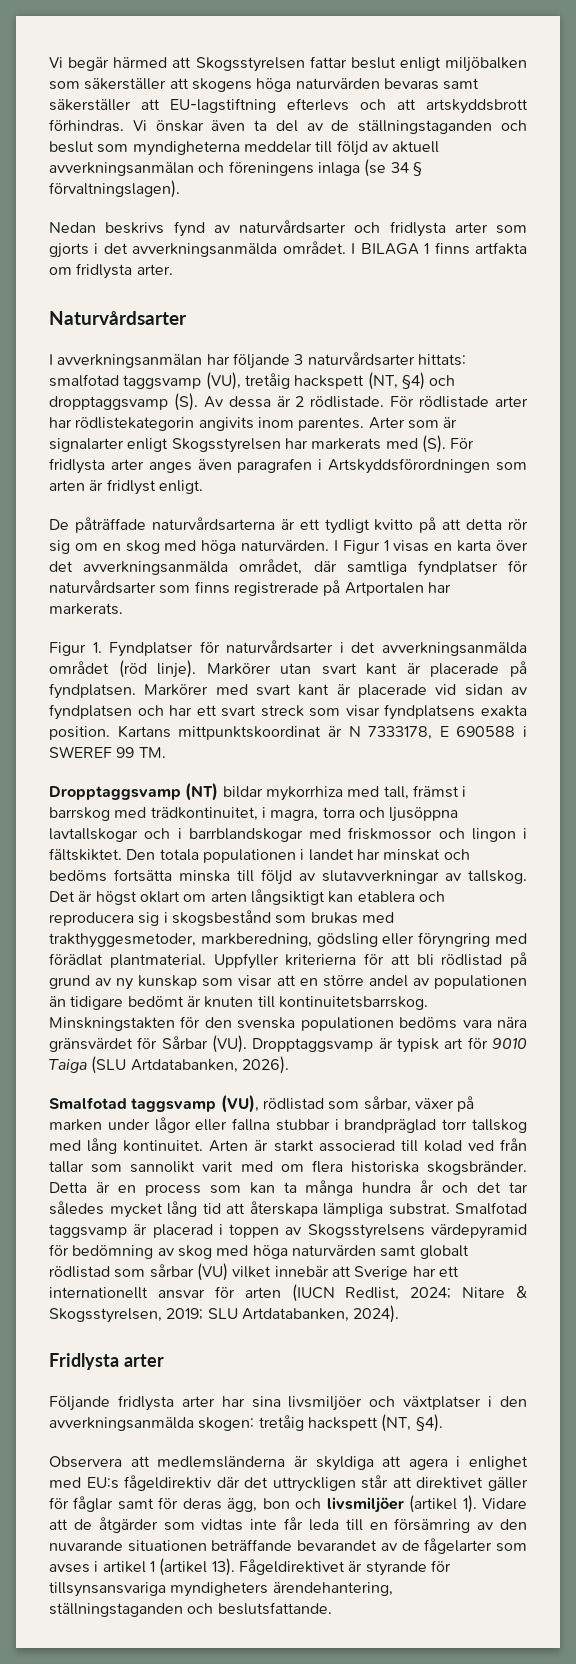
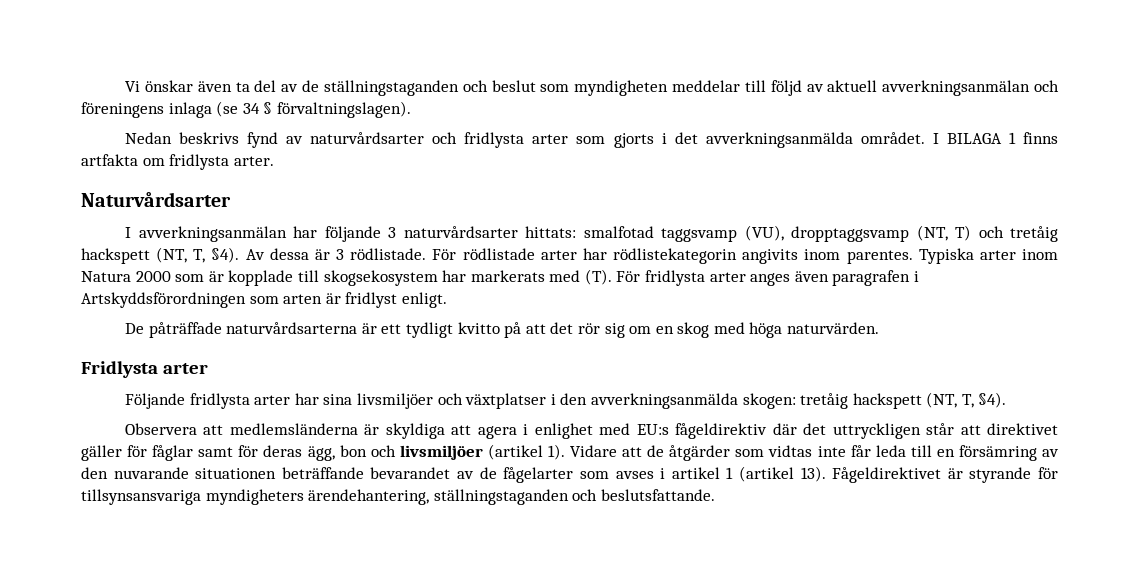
- Vi begär härmed att Skogsstyrelsen fattar beslut enligt miljöbalken som säkerställer att skogens höga naturvärden bevaras samt säkerställer att EU-lagstiftning efterlevs och att artskyddsbrott förhindras. Vi önskar även ta del av de ställningstaganden och beslut som myndigheterna meddelar till följd av aktuell avverkningsanmälan och föreningens inlaga (se 34 § förvaltningslagen).
+ Vi önskar även ta del av de ställningstaganden och beslut som myndigheten meddelar till följd av aktuell avverkningsanmälan och föreningens inlaga (se 34 § förvaltningslagen).
- I avverkningsanmälan har följande 3 naturvårdsarter hittats: smalfotad taggsvamp (VU), tretåig hackspett (NT, §4) och dropptaggsvamp (S). Av dessa är 2 rödlistade.
+ I avverkningsanmälan har följande 3 naturvårdsarter hittats: smalfotad taggsvamp (VU), dropptaggsvamp (NT, T) och tretåig hackspett (NT, T, §4). Av dessa är 3 rödlistade.
- Arter som är signalarter enligt Skogsstyrelsen har markerats med (S). För fridlysta arter anges även paragrafen i Artskyddsförordningen som arten är fridlyst enligt.
+ Typiska arter inom Natura 2000 som är kopplade till skogsekosystem har markerats med (T). För fridlysta arter anges även paragrafen i Artskyddsförordningen som arten är fridlyst enligt.
- De påträffade naturvårdsarterna är ett tydligt kvitto på att detta rör sig om en skog med höga naturvärden. I Figur 1 visas en karta över det avverkningsanmälda området, där samtliga fyndplatser för naturvårdsarter som finns registrerade på Artportalen har markerats.
- Figur 1. Fyndplatser för naturvårdsarter i det avverkningsanmälda området (röd linje). Markörer utan svart kant är placerade på fyndplatsen. Markörer med svart kant är placerade vid sidan av fyndplatsen och har ett svart streck som visar fyndplatsens exakta position. Kartans mittpunktskoordinat är N 7333178, E 690588 i SWEREF 99 TM.
- Dropptaggsvamp (NT) bildar mykorrhiza med tall, främst i barrskog med trädkontinuitet, i magra, torra och ljusöppna lavtallskogar och i barrblandskogar med friskmossor och lingon i fältskiktet. Den totala populationen i landet har minskat och bedöms fortsätta minska till följd av slutavverkningar av tallskog. Det är högst oklart om arten långsiktigt kan etablera och reproducera sig i skogsbestånd som brukas med trakthyggesmetoder, markberedning, gödsling eller föryngring med förädlat plantmaterial. Uppfyller kriterierna för att bli rödlistad på grund av ny kunskap som visar att en större andel av populationen än tidigare bedömt är knuten till kontinuitetsbarrskog. Minskningstakten för den svenska populationen bedöms vara nära gränsvärdet för Sårbar (VU). Dropptaggsvamp är typisk art för 9010 Taiga (SLU Artdatabanken, 2026).
- Smalfotad taggsvamp (VU), rödlistad som sårbar, växer på marken under lågor eller fallna stubbar i brandpräglad torr tallskog med lång kontinuitet. Arten är starkt associerad till kolad ved från tallar som sannolikt varit med om flera historiska skogsbränder. Detta är en process som kan ta många hundra år och det tar således mycket lång tid att återskapa lämpliga substrat. Smalfotad taggsvamp är placerad i toppen av Skogsstyrelsens värdepyramid för bedömning av skog med höga naturvärden samt globalt rödlistad som sårbar (VU) vilket innebär att Sverige har ett internationellt ansvar för arten (IUCN Redlist, 2024; Nitare & Skogsstyrelsen, 2019; SLU Artdatabanken, 2024).
+ De påträffade naturvårdsarterna är ett tydligt kvitto på att det rör sig om en skog med höga naturvärden.
- Följande fridlysta arter har sina livsmiljöer och växtplatser i den avverkningsanmälda skogen: tretåig hackspett (NT, §4).
+ Följande fridlysta arter har sina livsmiljöer och växtplatser i den avverkningsanmälda skogen: tretåig hackspett (NT, T, §4).

